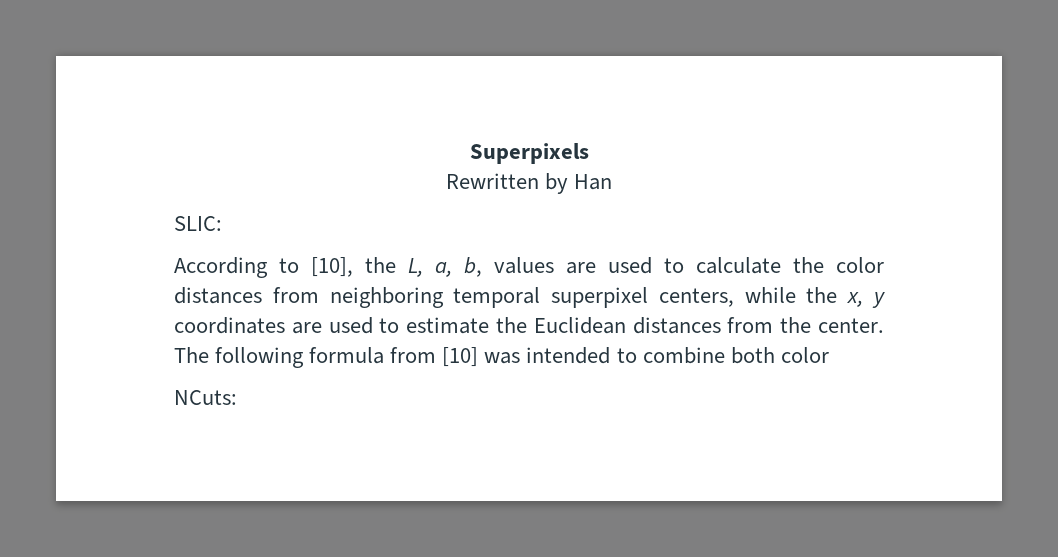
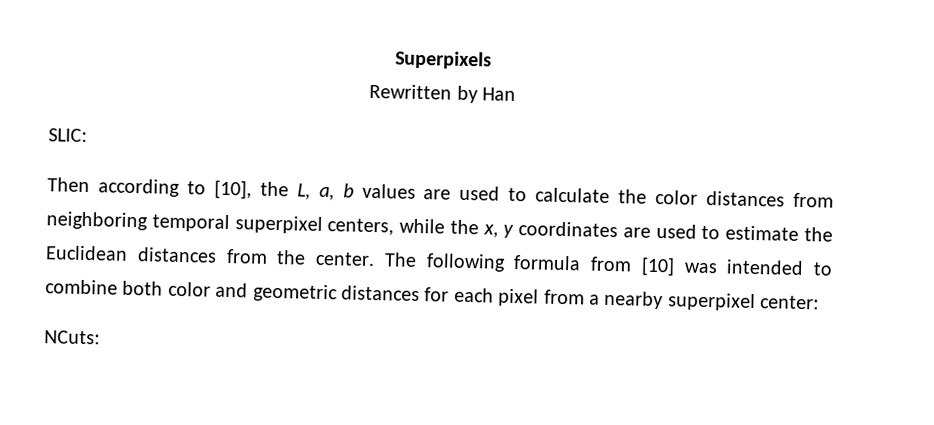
- According to [10], the L, a, b, values are used to calculate the color distances from neighboring temporal superpixel centers, while the x, y coordinates are used to estimate the Euclidean distances from the center.
+ Then according to [10], the L, a, b values are used to calculate the color distances from neighboring temporal superpixel centers, while the x, y coordinates are used to estimate the Euclidean distances from the center.
- The following formula from [10] was intended to combine both color
+ The following formula from [10] was intended to combine both color and geometric distances for each pixel from a nearby superpixel center:

